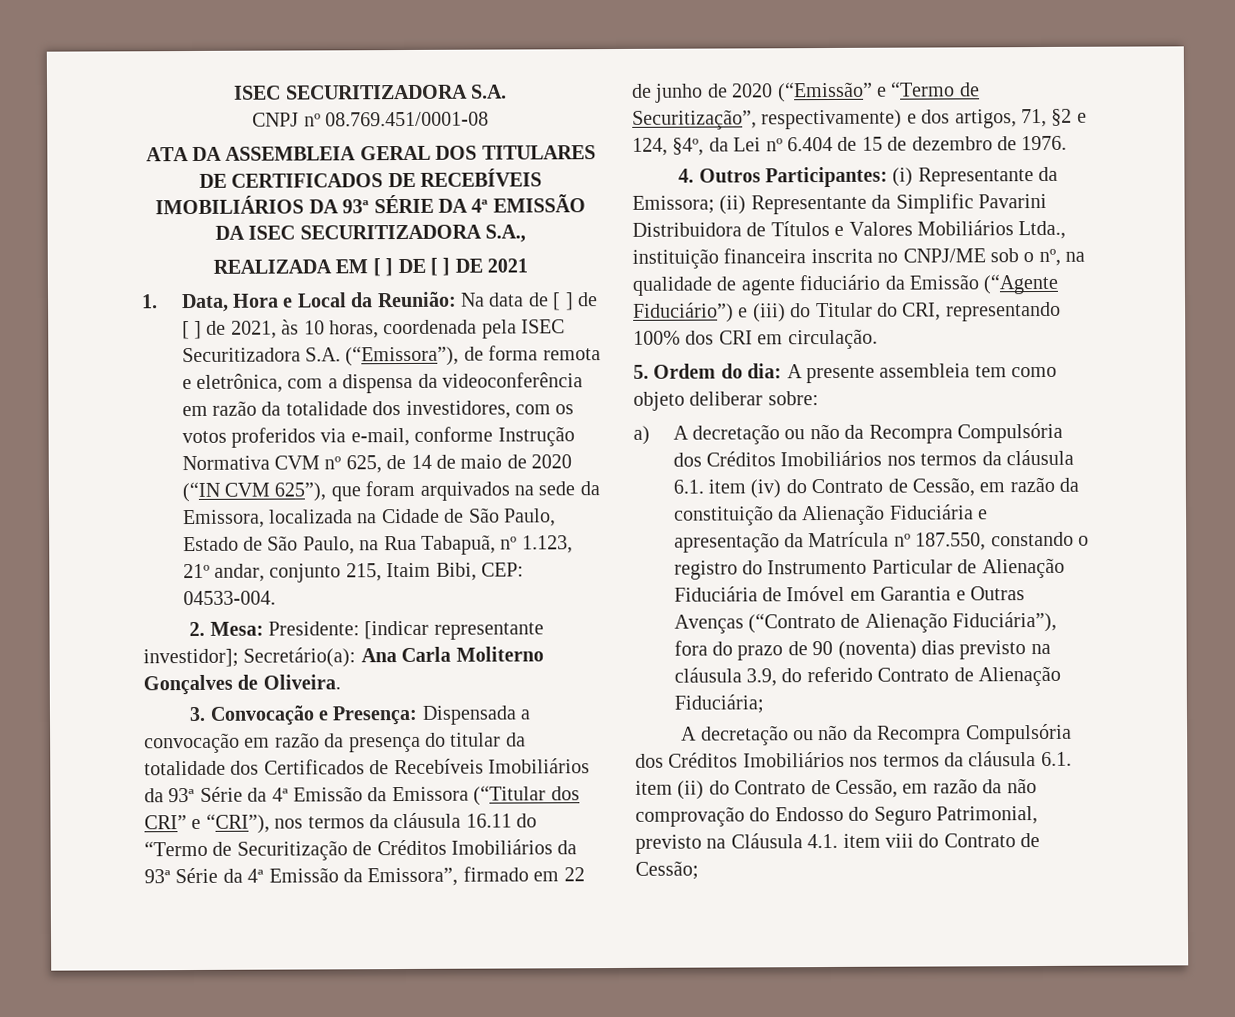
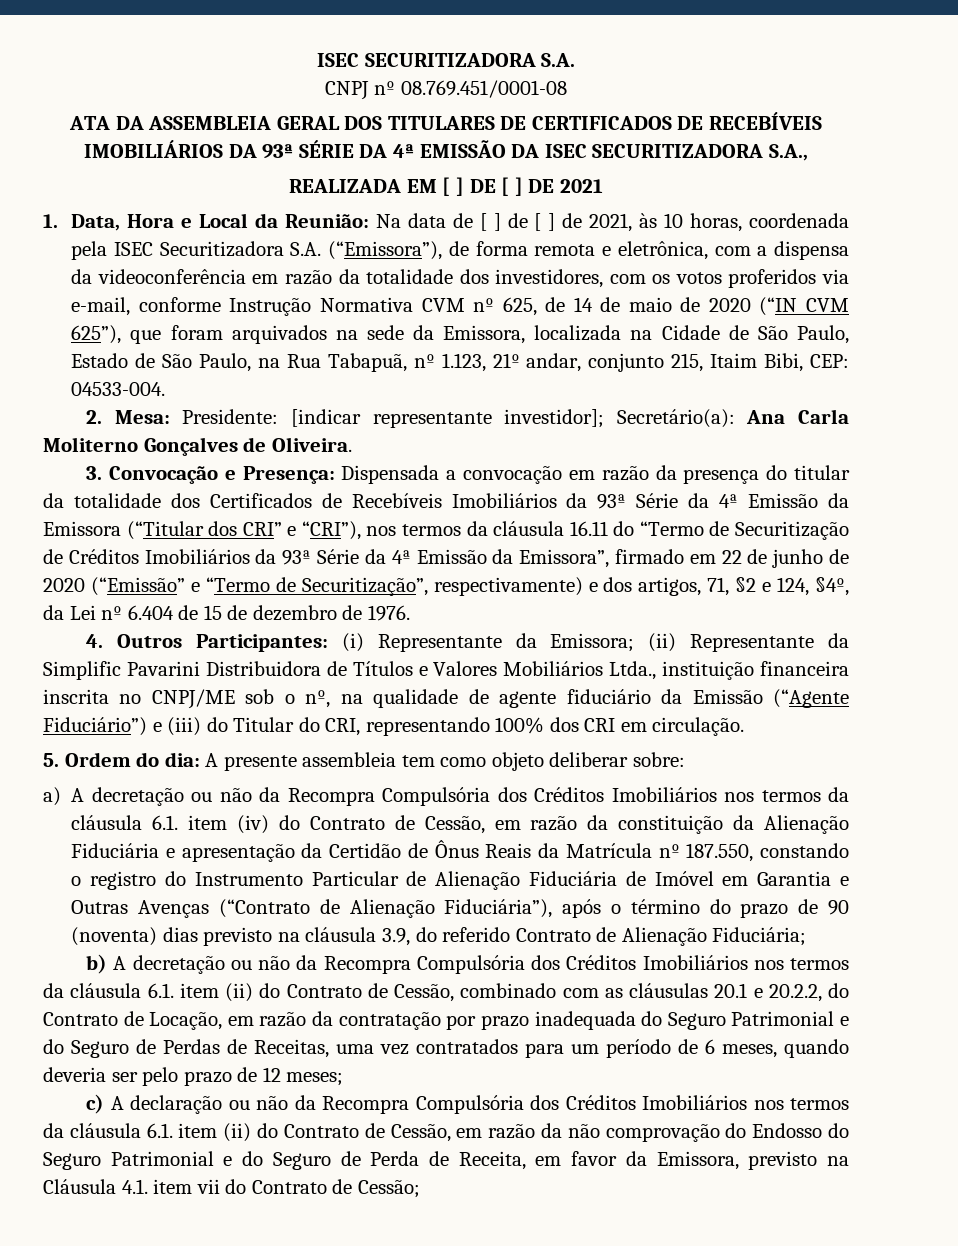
- a) A decretação ou não da Recompra Compulsória dos Créditos Imobiliários nos termos da cláusula 6.1. item (iv) do Contrato de Cessão, em razão da constituição da Alienação Fiduciária e apresentação da Matrícula nº 187.550, constando o registro do Instrumento Particular de Alienação Fiduciária de Imóvel em Garantia e Outras Avenças (“Contrato de Alienação Fiduciária”), fora do prazo de 90 (noventa) dias previsto na cláusula 3.9, do referido Contrato de Alienação Fiduciária;
+ a) A decretação ou não da Recompra Compulsória dos Créditos Imobiliários nos termos da cláusula 6.1. item (iv) do Contrato de Cessão, em razão da constituição da Alienação Fiduciária e apresentação da Certidão de Ônus Reais da Matrícula nº 187.550, constando o registro do Instrumento Particular de Alienação Fiduciária de Imóvel em Garantia e Outras Avenças (“Contrato de Alienação Fiduciária”), após o término do prazo de 90 (noventa) dias previsto na cláusula 3.9, do referido Contrato de Alienação Fiduciária;
- A decretação ou não da Recompra Compulsória dos Créditos Imobiliários nos termos da cláusula 6.1. item (ii) do Contrato de Cessão, em razão da não comprovação do Endosso do Seguro Patrimonial, previsto na Cláusula 4.1. item viii do Contrato de Cessão;
+ b) A decretação ou não da Recompra Compulsória dos Créditos Imobiliários nos termos da cláusula 6.1. item (ii) do Contrato de Cessão, combinado com as cláusulas 20.1 e 20.2.2, do Contrato de Locação, em razão da contratação por prazo inadequada do Seguro Patrimonial e do Seguro de Perdas de Receitas, uma vez contratados para um período de 6 meses, quando deveria ser pelo prazo de 12 meses;
+ c) A declaração ou não da Recompra Compulsória dos Créditos Imobiliários nos termos da cláusula 6.1. item (ii) do Contrato de Cessão, em razão da não comprovação do Endosso do Seguro Patrimonial e do Seguro de Perda de Receita, em favor da Emissora, previsto na Cláusula 4.1. item vii do Contrato de Cessão;

